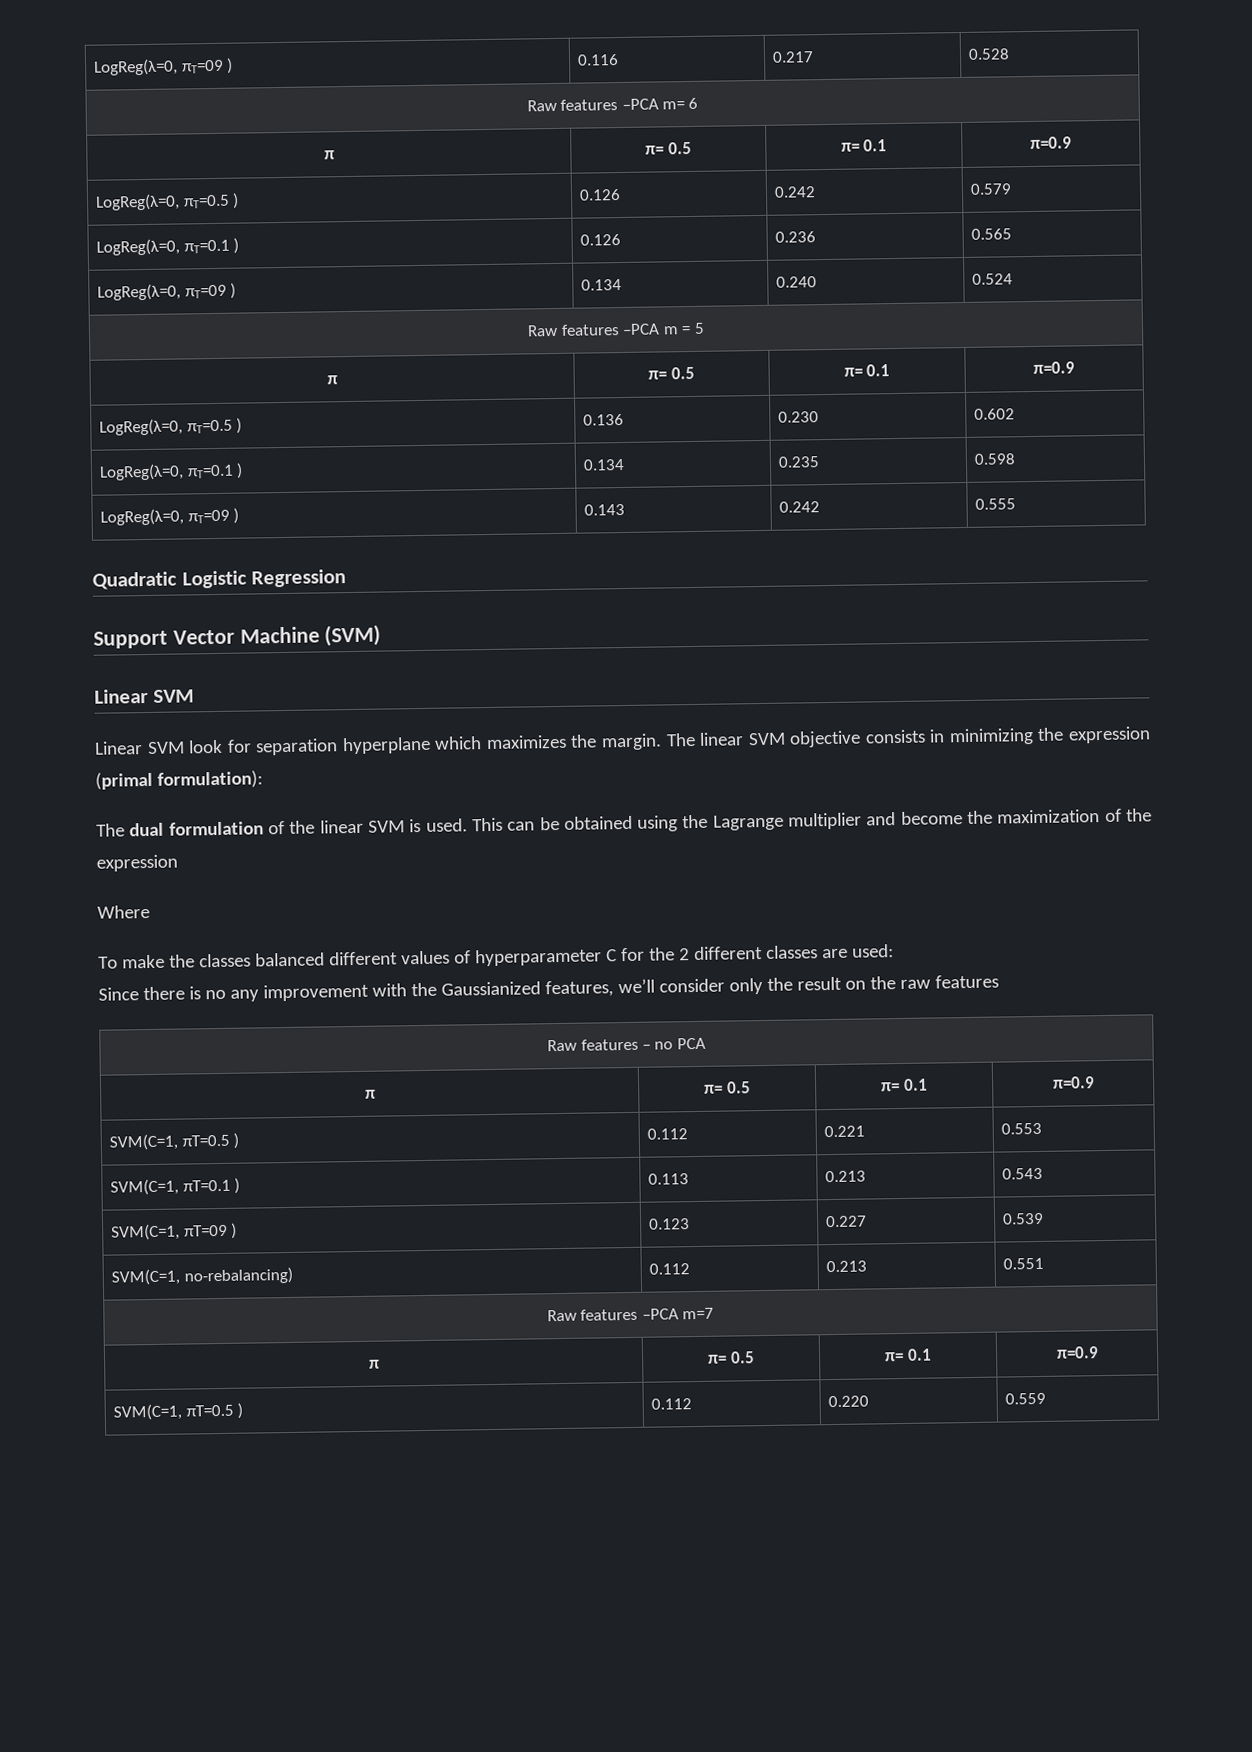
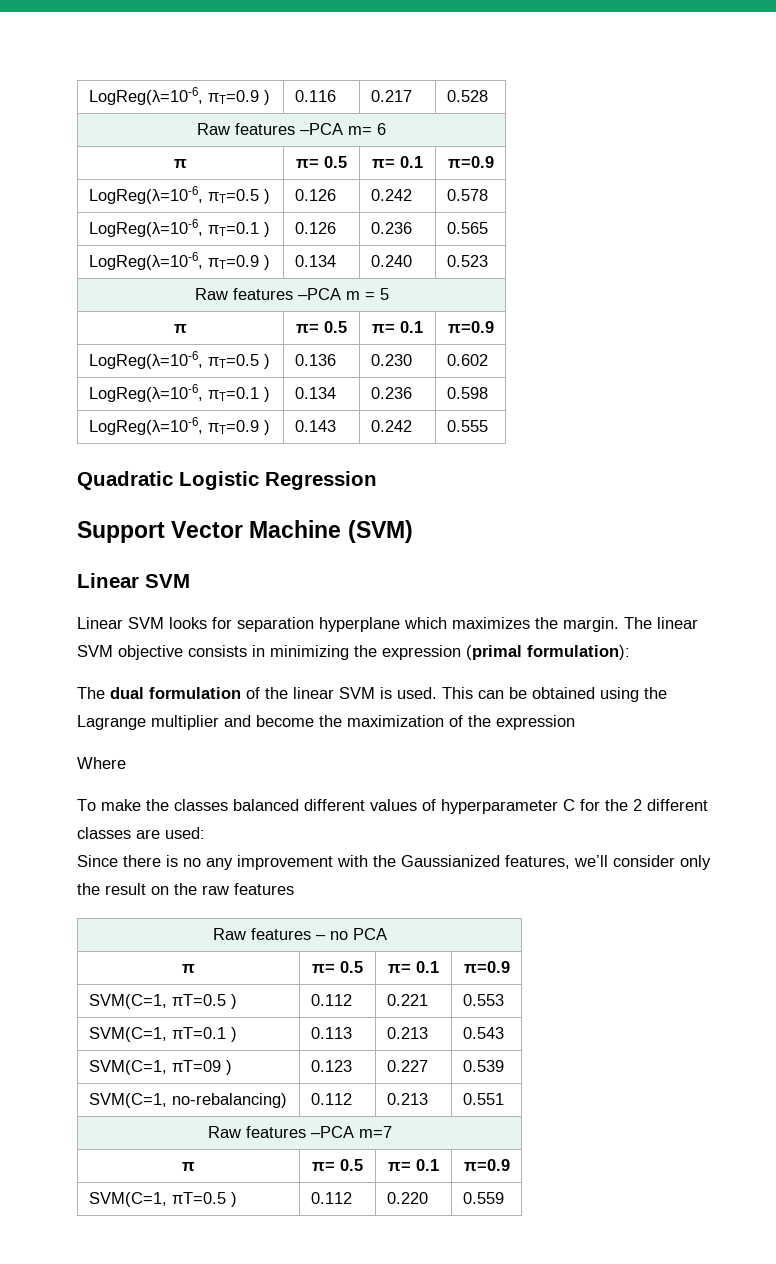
- LogReg(λ=0, πT=09 ) | 0.116 | 0.217 | 0.528
+ LogReg(λ=10-6, πT=0.9 ) | 0.116 | 0.217 | 0.528
- LogReg(λ=0, πT=0.5 ) | 0.126 | 0.242 | 0.579
- LogReg(λ=0, πT=0.1 ) | 0.126 | 0.236 | 0.565
+ LogReg(λ=10-6, πT=0.5 ) | 0.126 | 0.242 | 0.578
+ LogReg(λ=10-6, πT=0.1 ) | 0.126 | 0.236 | 0.565
- LogReg(λ=0, πT=09 ) | 0.134 | 0.240 | 0.524
+ LogReg(λ=10-6, πT=0.9 ) | 0.134 | 0.240 | 0.523
- LogReg(λ=0, πT=0.5 ) | 0.136 | 0.230 | 0.602
+ LogReg(λ=10-6, πT=0.5 ) | 0.136 | 0.230 | 0.602
- LogReg(λ=0, πT=0.1 ) | 0.134 | 0.235 | 0.598
+ LogReg(λ=10-6, πT=0.1 ) | 0.134 | 0.236 | 0.598
- LogReg(λ=0, πT=09 ) | 0.143 | 0.242 | 0.555
+ LogReg(λ=10-6, πT=0.9 ) | 0.143 | 0.242 | 0.555
- Linear SVM look for separation hyperplane which maximizes the margin.
+ Linear SVM looks for separation hyperplane which maximizes the margin.

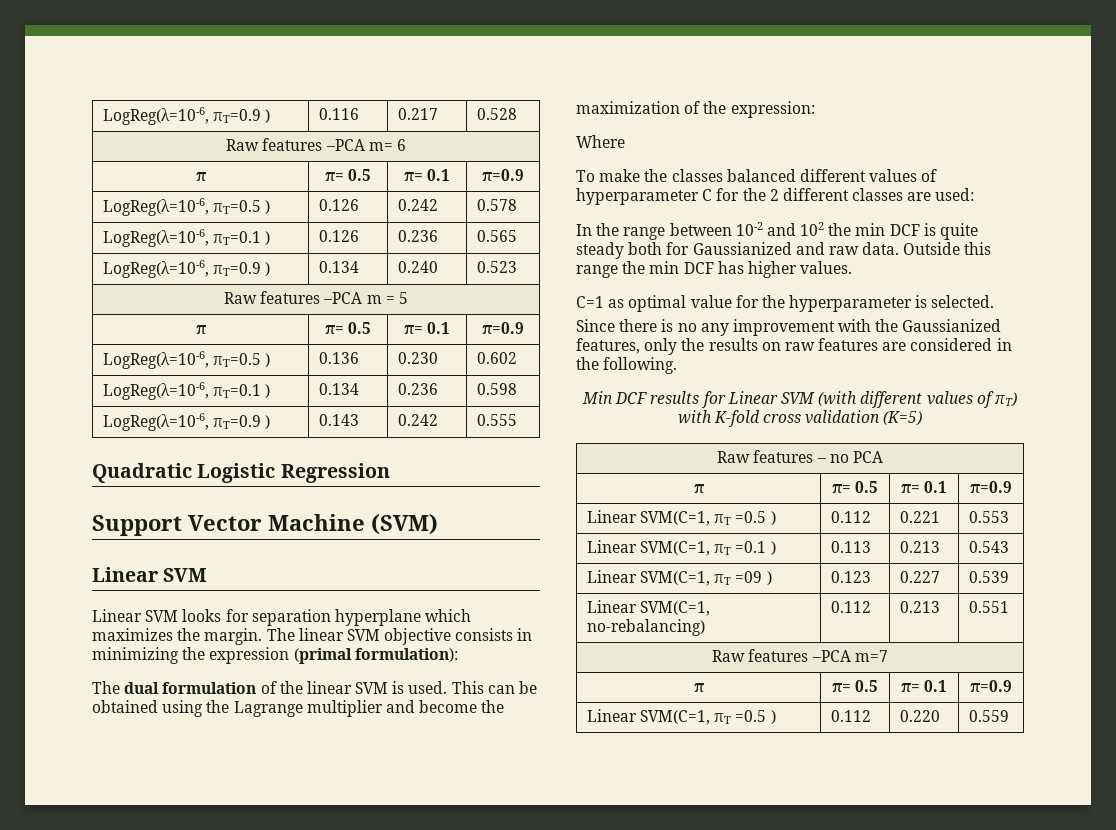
- This can be obtained using the Lagrange multiplier and become the maximization of the expression
+ This can be obtained using the Lagrange multiplier and become the maximization of the expression:
+ In the range between 10-2 and 102 the min DCF is quite steady both for Gaussianized and raw data. Outside this range the min DCF has higher values.
+ C=1 as optimal value for the hyperparameter is selected.
- Since there is no any improvement with the Gaussianized features, we’ll consider only the result on the raw features
+ Since there is no any improvement with the Gaussianized features, only the results on raw features are considered in the following.
+ Min DCF results for Linear SVM (with different values of πT) with K-fold cross validation (K=5)
- SVM(C=1, πT=0.5 ) | 0.112 | 0.221 | 0.553
+ Linear SVM(C=1, πT =0.5 ) | 0.112 | 0.221 | 0.553
- SVM(C=1, πT=0.1 ) | 0.113 | 0.213 | 0.543
+ Linear SVM(C=1, πT =0.1 ) | 0.113 | 0.213 | 0.543
- SVM(C=1, πT=09 ) | 0.123 | 0.227 | 0.539
+ Linear SVM(C=1, πT =09 ) | 0.123 | 0.227 | 0.539
- SVM(C=1, no-rebalancing) | 0.112 | 0.213 | 0.551
+ Linear SVM(C=1, no-rebalancing) | 0.112 | 0.213 | 0.551
- SVM(C=1, πT=0.5 ) | 0.112 | 0.220 | 0.559
+ Linear SVM(C=1, πT =0.5 ) | 0.112 | 0.220 | 0.559

